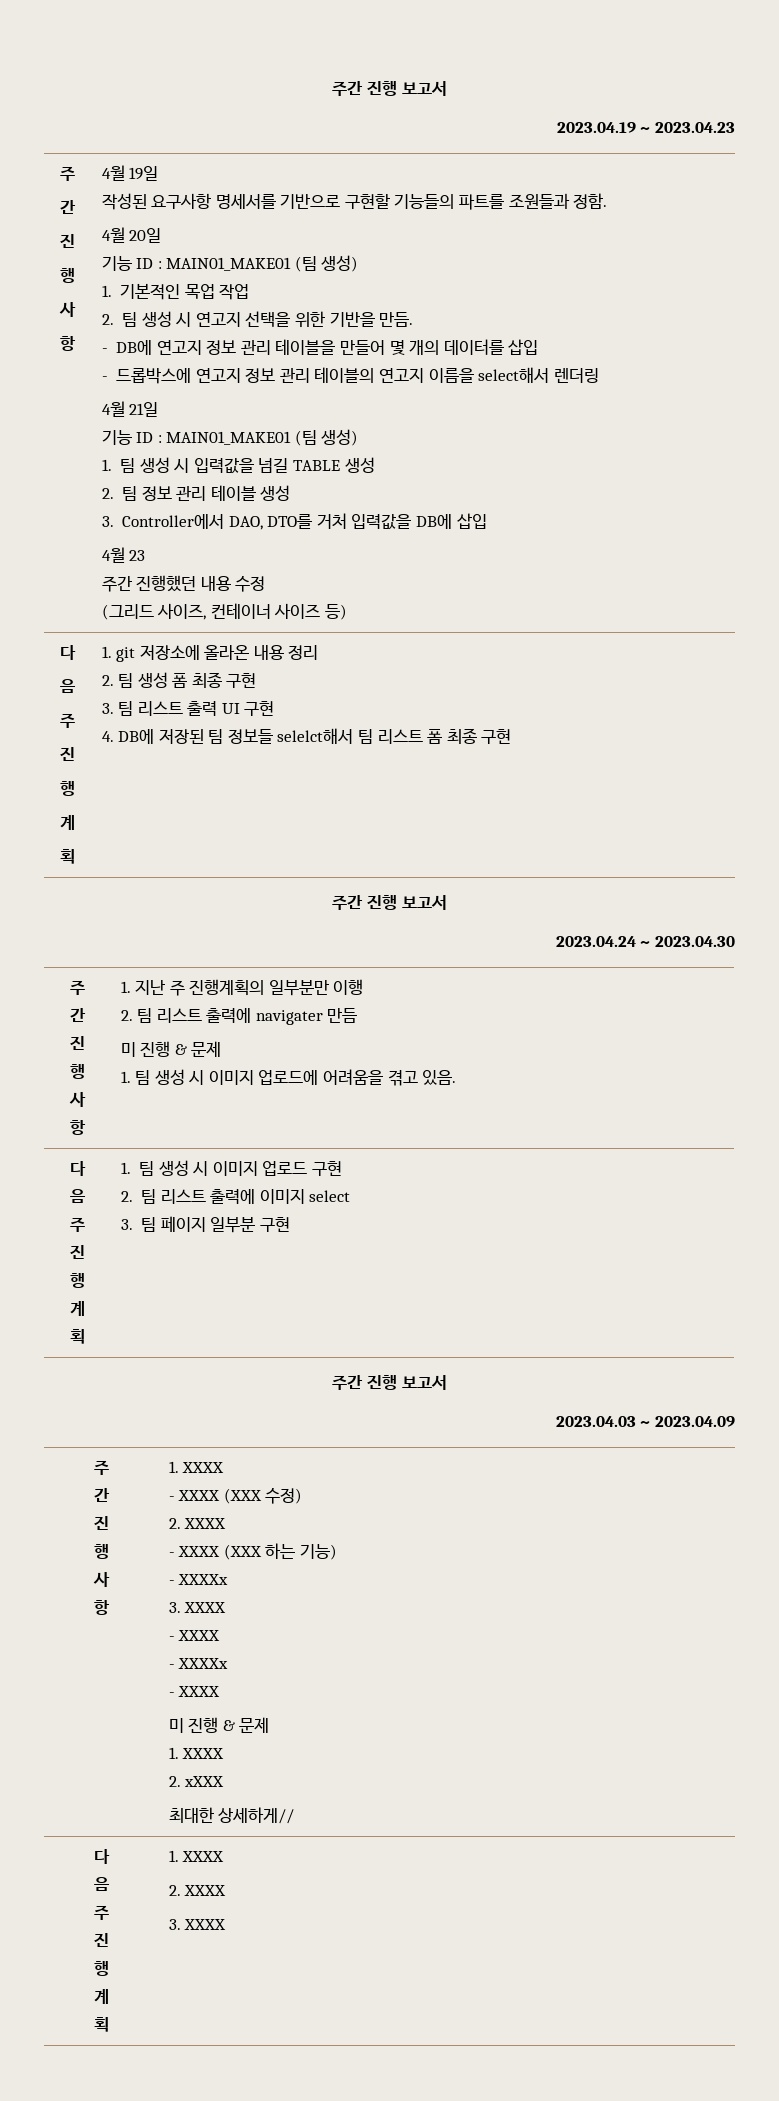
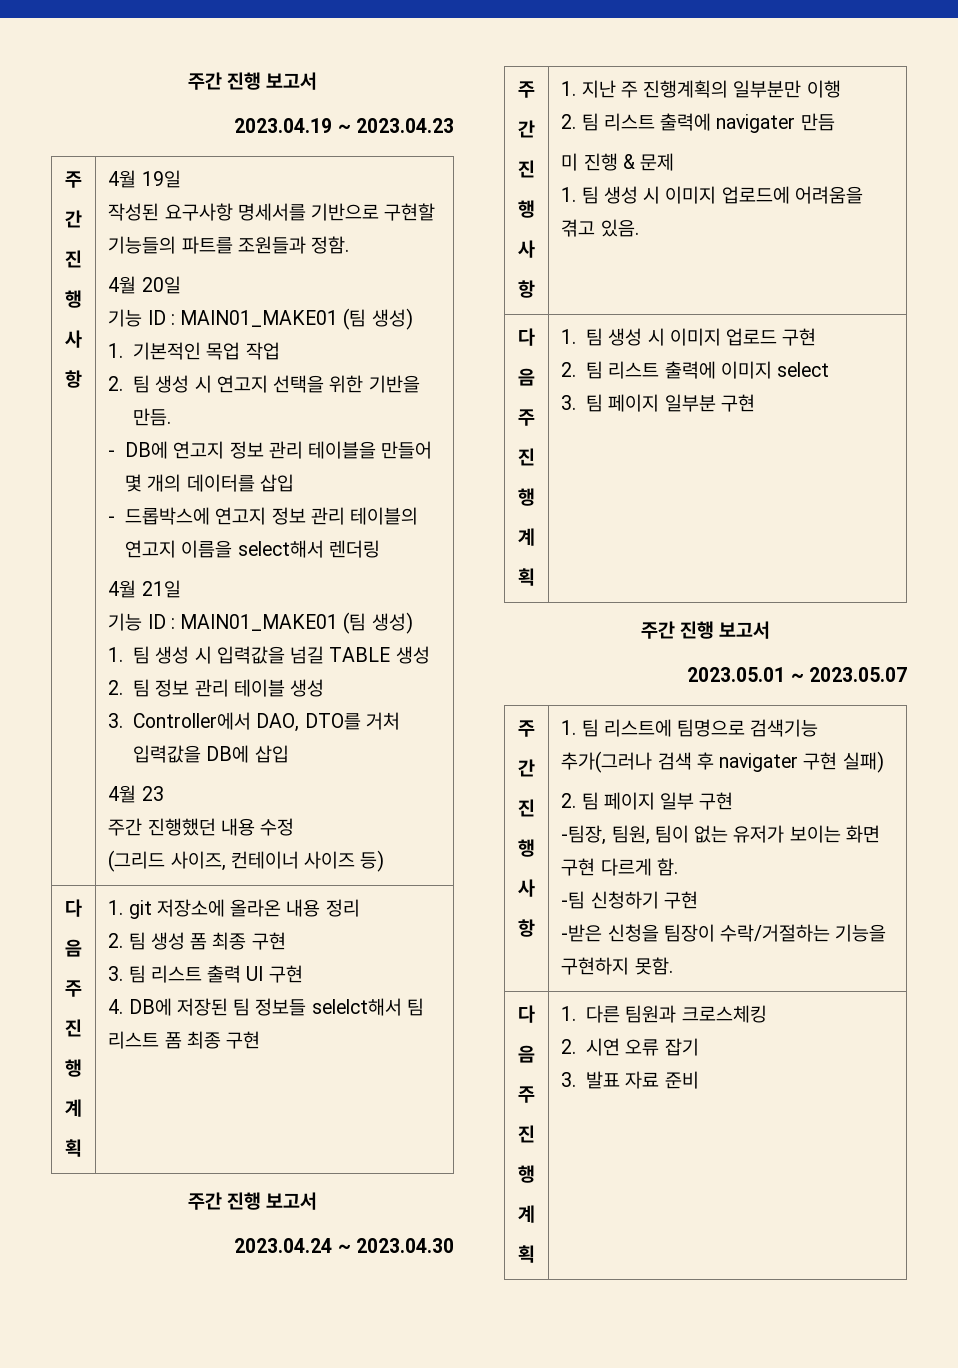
- 2023.04.03 ~ 2023.04.09
+ 2023.05.01 ~ 2023.05.07
  주
  간
  진
  행
  사
- 항 | 1. XXXX
- - XXXX (XXX 수정)
- 2. XXXX
- - XXXX (XXX 하는 기능)
- - XXXXx
- 3. XXXX
- - XXXX
- - XXXXx
- - XXXX
- 미 진행 & 문제
- 1. XXXX
- 2. xXXX
- 최대한 상세하게//
+ 항 | 1. 팀 리스트에 팀명으로 검색기능 추가(그러나 검색 후 navigater 구현 실패)
+ 2. 팀 페이지 일부 구현
+ -팀장, 팀원, 팀이 없는 유저가 보이는 화면 구현 다르게 함.
+ -팀 신청하기 구현
+ -받은 신청을 팀장이 수락/거절하는 기능을 구현하지 못함.
  다
  음
  주
  진
  행
  계
- 획 | 1. XXXX
- 2. XXXX
- 3. XXXX
+ 획 | 1. 다른 팀원과 크로스체킹
+ 2. 시연 오류 잡기
+ 3. 발표 자료 준비

